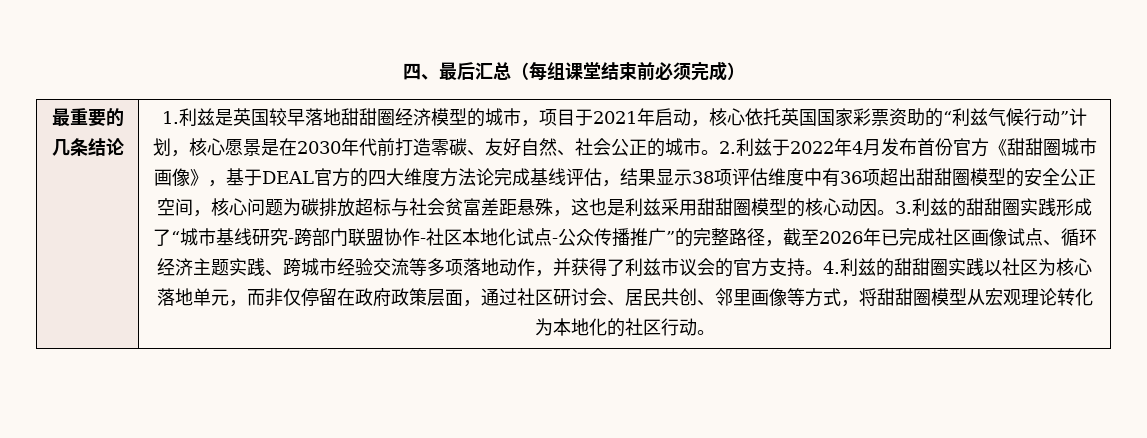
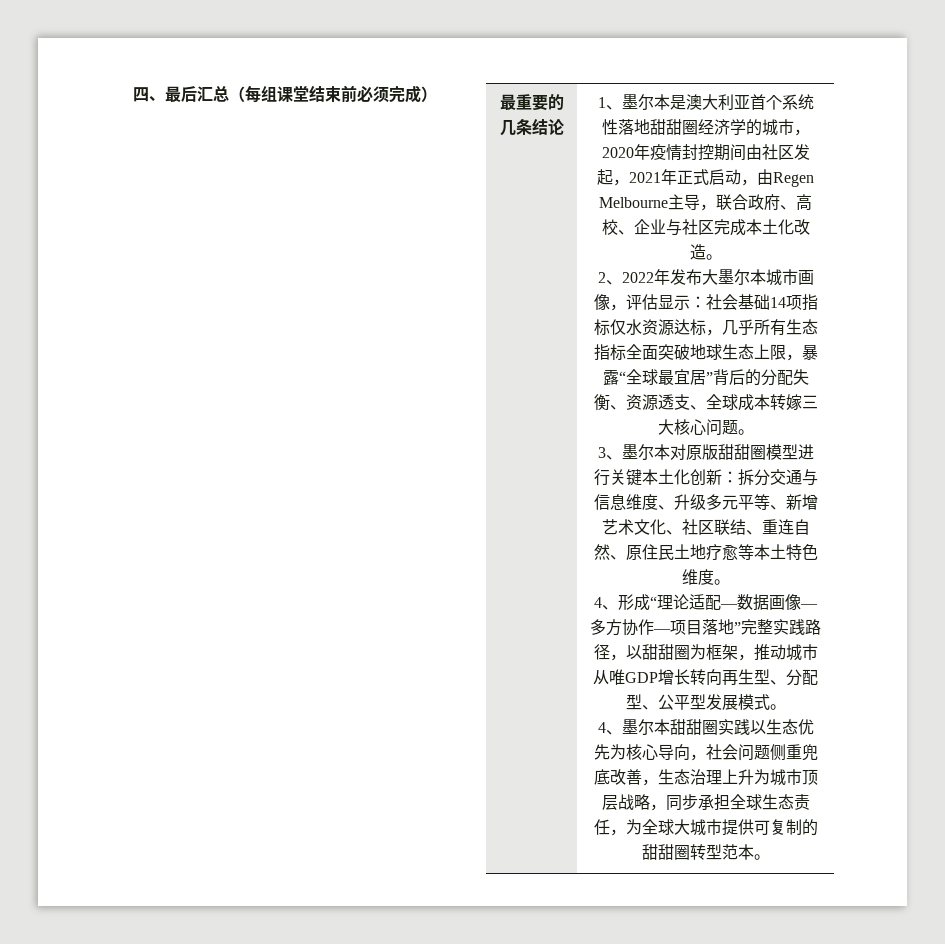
- 1.利兹是英国较早落地甜甜圈经济模型的城市，项目于2021年启动，核心依托英国国家彩票资助的“利兹气候行动”计划，核心愿景是在2030年代前打造零碳、友好自然、社会公正的城市。2.利兹于2022年4月发布首份官方《甜甜圈城市画像》，基于DEAL官方的四大维度方法论完成基线评估，结果显示38项评估维度中有36项超出甜甜圈模型的安全公正空间，核心问题为碳排放超标与社会贫富差距悬殊，这也是利兹采用甜甜圈模型的核心动因。3.利兹的甜甜圈实践形成了“城市基线研究-跨部门联盟协作-社区本地化试点-公众传播推广”的完整路径，截至2026年已完成社区画像试点、循环经济主题实践、跨城市经验交流等多项落地动作，并获得了利兹市议会的官方支持。4.利兹的甜甜圈实践以社区为核心落地单元，而非仅停留在政府政策层面，通过社区研讨会、居民共创、邻里画像等方式，将甜甜圈模型从宏观理论转化为本地化的社区行动。
+ 1、墨尔本是澳大利亚首个系统性落地甜甜圈经济学的城市，2020年疫情封控期间由社区发起，2021年正式启动，由Regen Melbourne主导，联合政府、高校、企业与社区完成本土化改造。
+ 2、2022年发布大墨尔本城市画像，评估显示：社会基础14项指标仅水资源达标，几乎所有生态指标全面突破地球生态上限，暴露“全球最宜居”背后的分配失衡、资源透支、全球成本转嫁三大核心问题。
+ 3、墨尔本对原版甜甜圈模型进行关键本土化创新：拆分交通与信息维度、升级多元平等、新增艺术文化、社区联结、重连自然、原住民土地疗愈等本土特色维度。
+ 4、形成“理论适配—数据画像—多方协作—项目落地”完整实践路径，以甜甜圈为框架，推动城市从唯GDP增长转向再生型、分配型、公平型发展模式。
+ 4、墨尔本甜甜圈实践以生态优先为核心导向，社会问题侧重兜底改善，生态治理上升为城市顶层战略，同步承担全球生态责任，为全球大城市提供可复制的甜甜圈转型范本。

